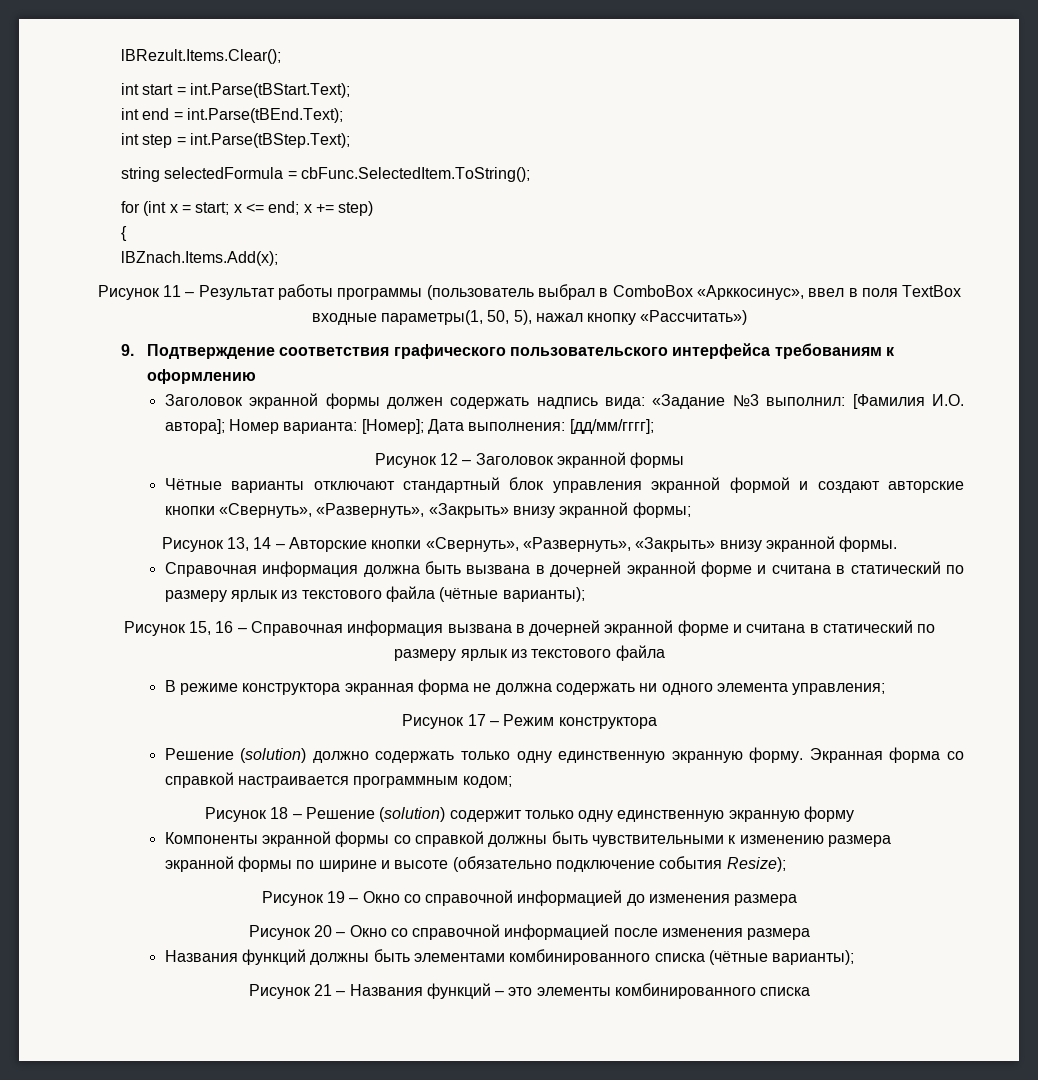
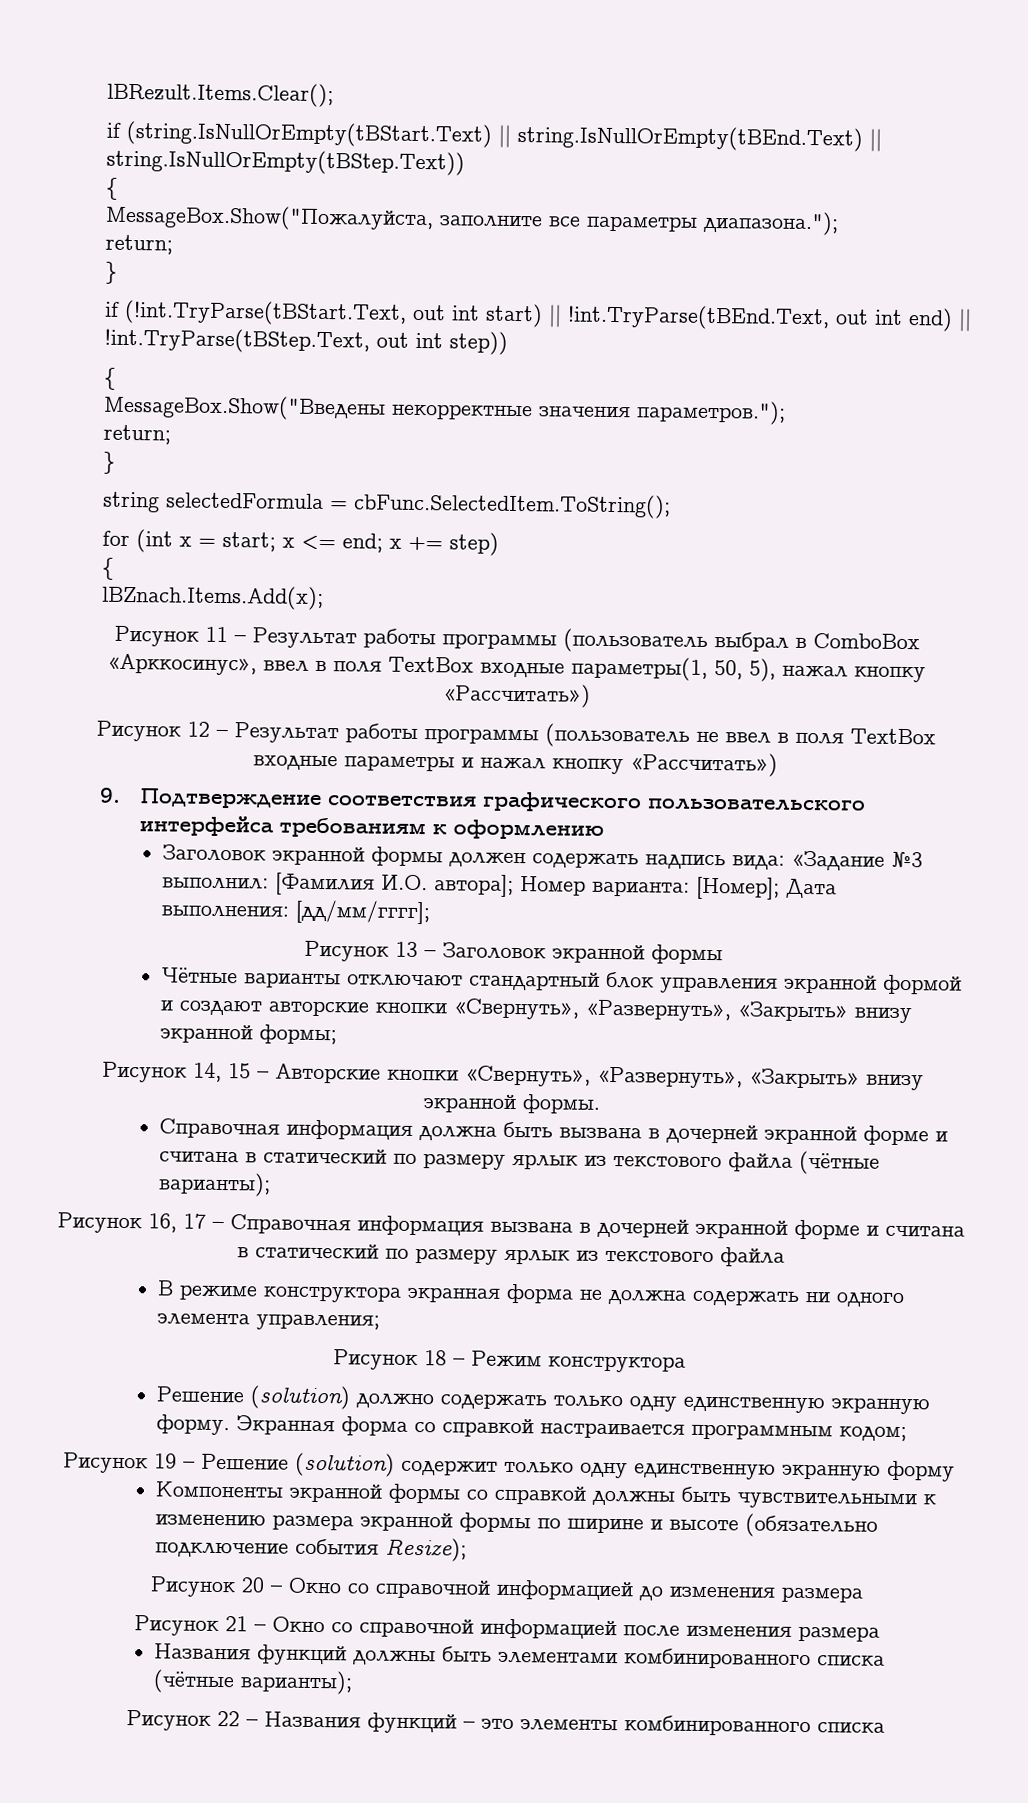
- int start = int.Parse(tBStart.Text);
- int end = int.Parse(tBEnd.Text);
- int step = int.Parse(tBStep.Text);
+ if (string.IsNullOrEmpty(tBStart.Text) || string.IsNullOrEmpty(tBEnd.Text) || string.IsNullOrEmpty(tBStep.Text))
+ {
+ MessageBox.Show("Пожалуйста, заполните все параметры диапазона.");
+ return;
+ }
+ if (!int.TryParse(tBStart.Text, out int start) || !int.TryParse(tBEnd.Text, out int end) || !int.TryParse(tBStep.Text, out int step))
+ {
+ MessageBox.Show("Введены некорректные значения параметров.");
+ return;
+ }
+ Рисунок 12 – Результат работы программы (пользователь не ввел в поля TextBox входные параметры и нажал кнопку «Рассчитать»)
- Рисунок 12 – Заголовок экранной формы
+ Рисунок 13 – Заголовок экранной формы
- Рисунок 13, 14 – Авторские кнопки «Свернуть», «Развернуть», «Закрыть» внизу экранной формы.
+ Рисунок 14, 15 – Авторские кнопки «Свернуть», «Развернуть», «Закрыть» внизу экранной формы.
- Рисунок 15, 16 – Справочная информация вызвана в дочерней экранной форме и считана в статический по размеру ярлык из текстового файла
+ Рисунок 16, 17 – Справочная информация вызвана в дочерней экранной форме и считана в статический по размеру ярлык из текстового файла
- Рисунок 17 – Режим конструктора
+ Рисунок 18 – Режим конструктора
- Рисунок 18 – Решение (solution) содержит только одну единственную экранную форму
+ Рисунок 19 – Решение (solution) содержит только одну единственную экранную форму
- Рисунок 19 – Окно со справочной информацией до изменения размера
+ Рисунок 20 – Окно со справочной информацией до изменения размера
- Рисунок 20 – Окно со справочной информацией после изменения размера
+ Рисунок 21 – Окно со справочной информацией после изменения размера
- Рисунок 21 – Названия функций – это элементы комбинированного списка
+ Рисунок 22 – Названия функций – это элементы комбинированного списка

